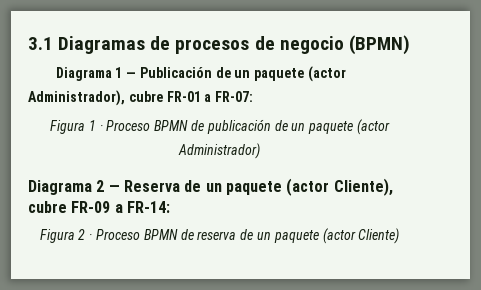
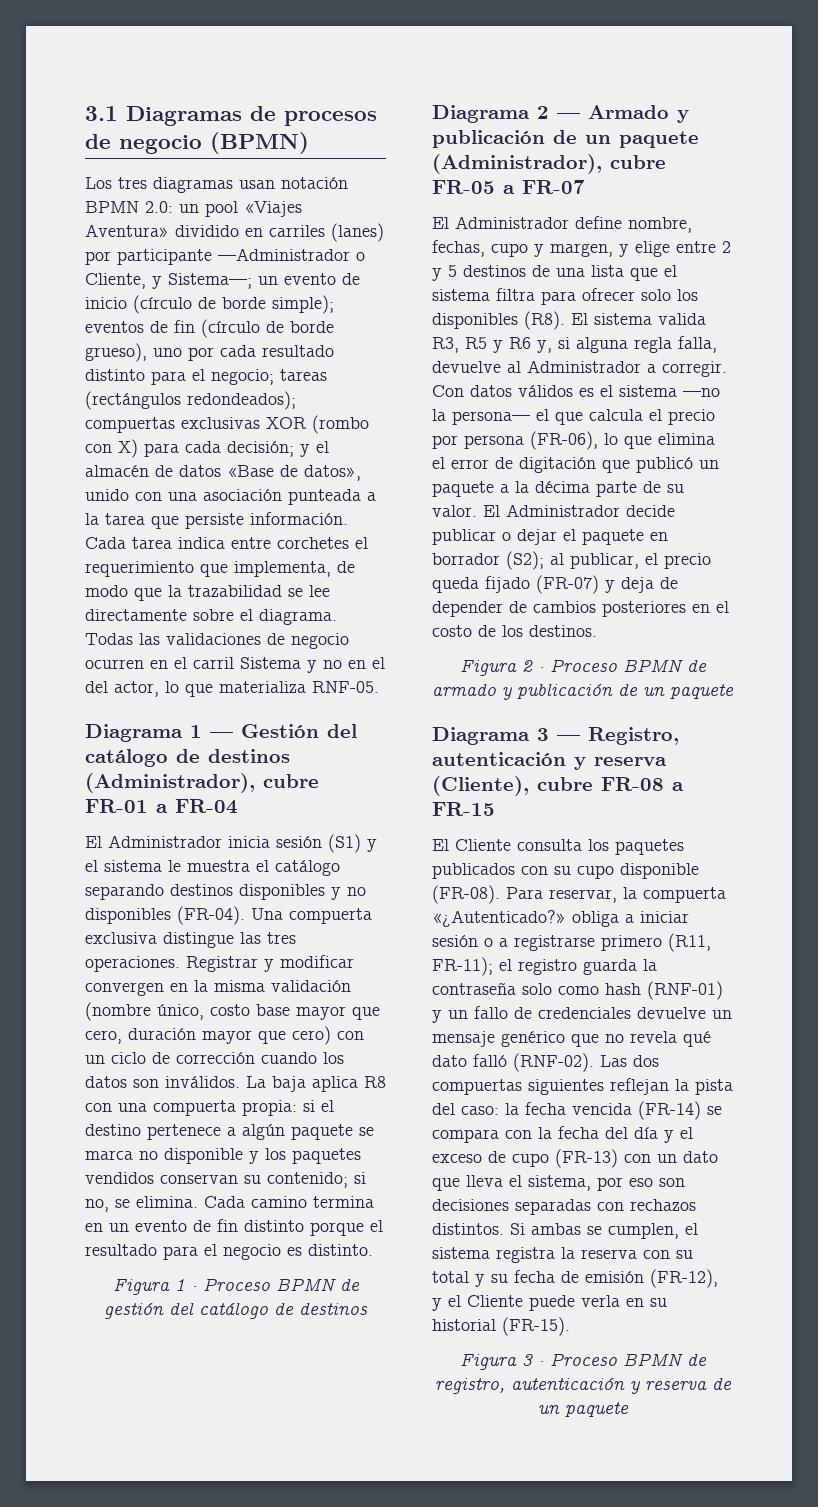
- Diagrama 1 — Publicación de un paquete (actor Administrador), cubre FR-01 a FR-07:
+ Los tres diagramas usan notación BPMN 2.0: un pool «Viajes Aventura» dividido en carriles (lanes) por participante —Administrador o Cliente, y Sistema—; un evento de inicio (círculo de borde simple); eventos de fin (círculo de borde grueso), uno por cada resultado distinto para el negocio; tareas (rectángulos redondeados); compuertas exclusivas XOR (rombo con X) para cada decisión; y el almacén de datos «Base de datos», unido con una asociación punteada a la tarea que persiste información. Cada tarea indica entre corchetes el requerimiento que implementa, de modo que la trazabilidad se lee directamente sobre el diagrama. Todas las validaciones de negocio ocurren en el carril Sistema y no en el del actor, lo que materializa RNF-05.
+ Diagrama 1 — Gestión del catálogo de destinos (Administrador), cubre FR-01 a FR-04
+ El Administrador inicia sesión (S1) y el sistema le muestra el catálogo separando destinos disponibles y no disponibles (FR-04). Una compuerta exclusiva distingue las tres operaciones. Registrar y modificar convergen en la misma validación (nombre único, costo base mayor que cero, duración mayor que cero) con un ciclo de corrección cuando los datos son inválidos. La baja aplica R8 con una compuerta propia: si el destino pertenece a algún paquete se marca no disponible y los paquetes vendidos conservan su contenido; si no, se elimina. Cada camino termina en un evento de fin distinto porque el resultado para el negocio es distinto.
- Figura 1 · Proceso BPMN de publicación de un paquete (actor Administrador)
- Diagrama 2 — Reserva de un paquete (actor Cliente), cubre FR-09 a FR-14:
+ Figura 1 · Proceso BPMN de gestión del catálogo de destinos
+ Diagrama 2 — Armado y publicación de un paquete (Administrador), cubre FR-05 a FR-07
+ El Administrador define nombre, fechas, cupo y margen, y elige entre 2 y 5 destinos de una lista que el sistema filtra para ofrecer solo los disponibles (R8). El sistema valida R3, R5 y R6 y, si alguna regla falla, devuelve al Administrador a corregir. Con datos válidos es el sistema —no la persona— el que calcula el precio por persona (FR-06), lo que elimina el error de digitación que publicó un paquete a la décima parte de su valor. El Administrador decide publicar o dejar el paquete en borrador (S2); al publicar, el precio queda fijado (FR-07) y deja de depender de cambios posteriores en el costo de los destinos.
- Figura 2 · Proceso BPMN de reserva de un paquete (actor Cliente)
+ Figura 2 · Proceso BPMN de armado y publicación de un paquete
+ Diagrama 3 — Registro, autenticación y reserva (Cliente), cubre FR-08 a FR-15
+ El Cliente consulta los paquetes publicados con su cupo disponible (FR-08). Para reservar, la compuerta «¿Autenticado?» obliga a iniciar sesión o a registrarse primero (R11, FR-11); el registro guarda la contraseña solo como hash (RNF-01) y un fallo de credenciales devuelve un mensaje genérico que no revela qué dato falló (RNF-02). Las dos compuertas siguientes reflejan la pista del caso: la fecha vencida (FR-14) se compara con la fecha del día y el exceso de cupo (FR-13) con un dato que lleva el sistema, por eso son decisiones separadas con rechazos distintos. Si ambas se cumplen, el sistema registra la reserva con su total y su fecha de emisión (FR-12), y el Cliente puede verla en su historial (FR-15).
+ Figura 3 · Proceso BPMN de registro, autenticación y reserva de un paquete

